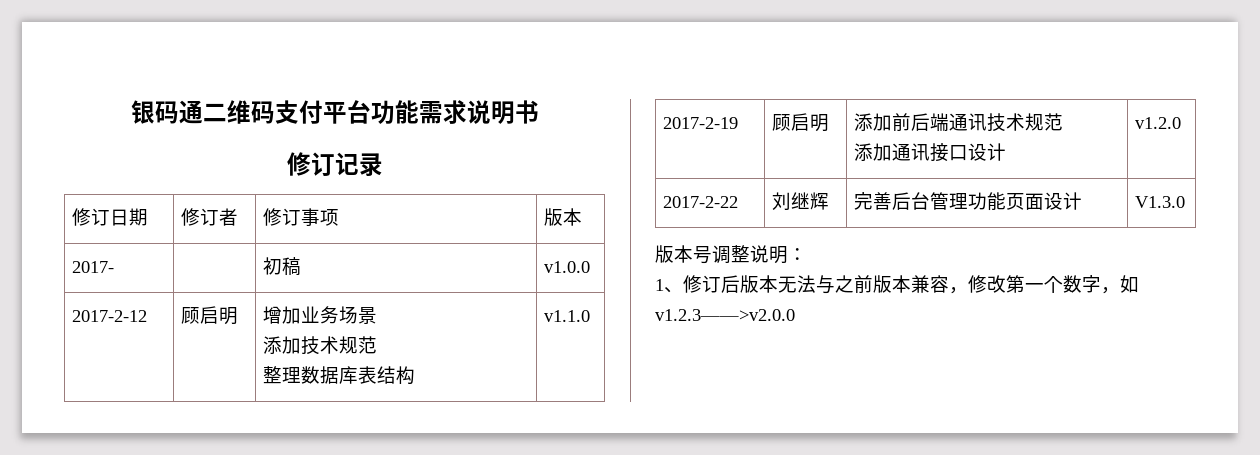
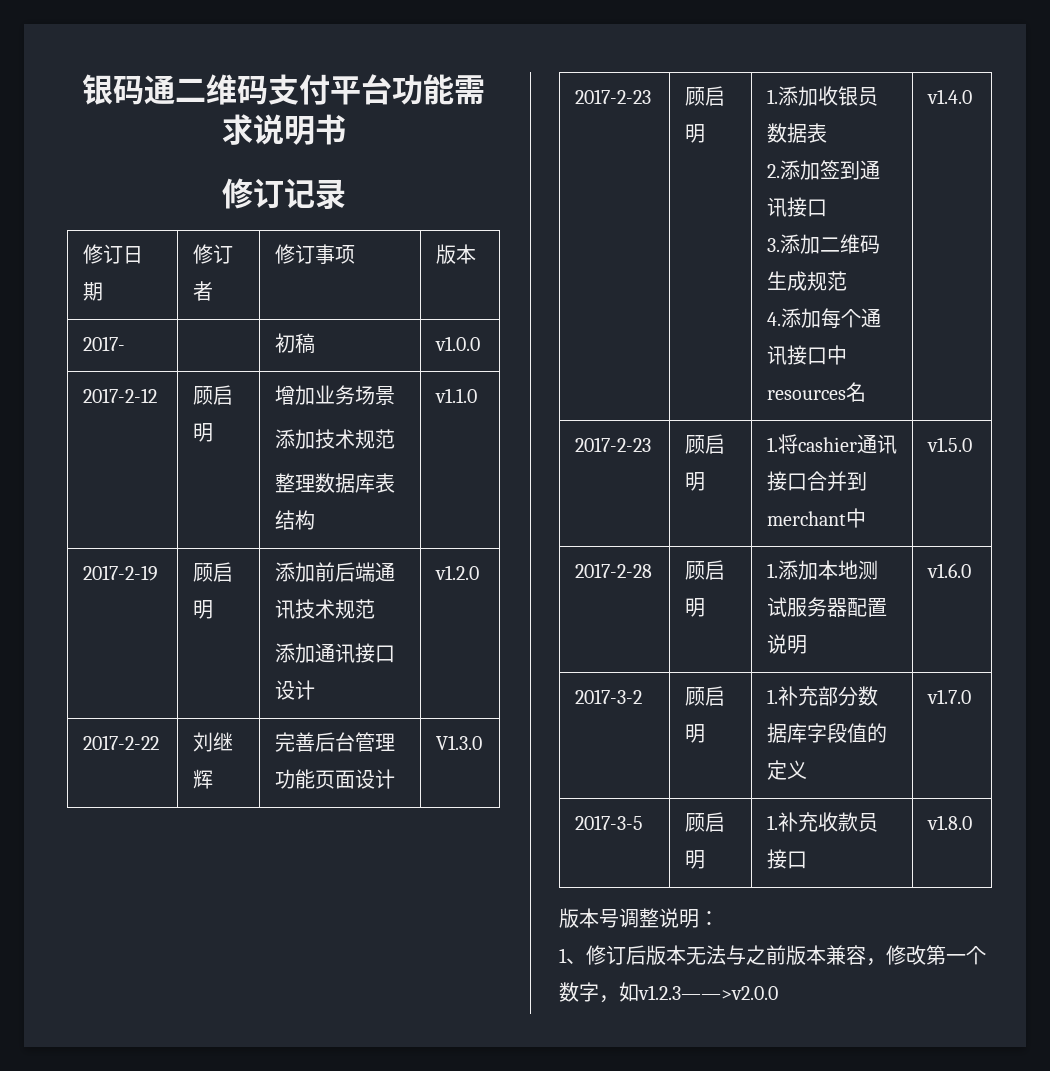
+ 2017-2-23 | 顾启明 | 1.添加收银员数据表
+ 2.添加签到通讯接口
+ 3.添加二维码生成规范
+ 4.添加每个通讯接口中resources名 | v1.4.0
+ 2017-2-23 | 顾启明 | 1.将cashier通讯接口合并到merchant中 | v1.5.0
+ 2017-2-28 | 顾启明 | 1.添加本地测试服务器配置说明 | v1.6.0
+ 2017-3-2 | 顾启明 | 1.补充部分数据库字段值的定义 | v1.7.0
+ 2017-3-5 | 顾启明 | 1.补充收款员接口 | v1.8.0

